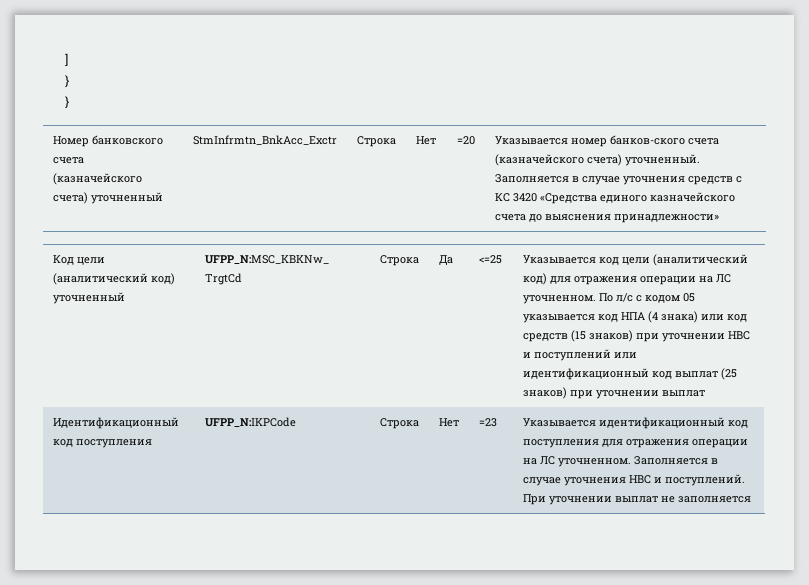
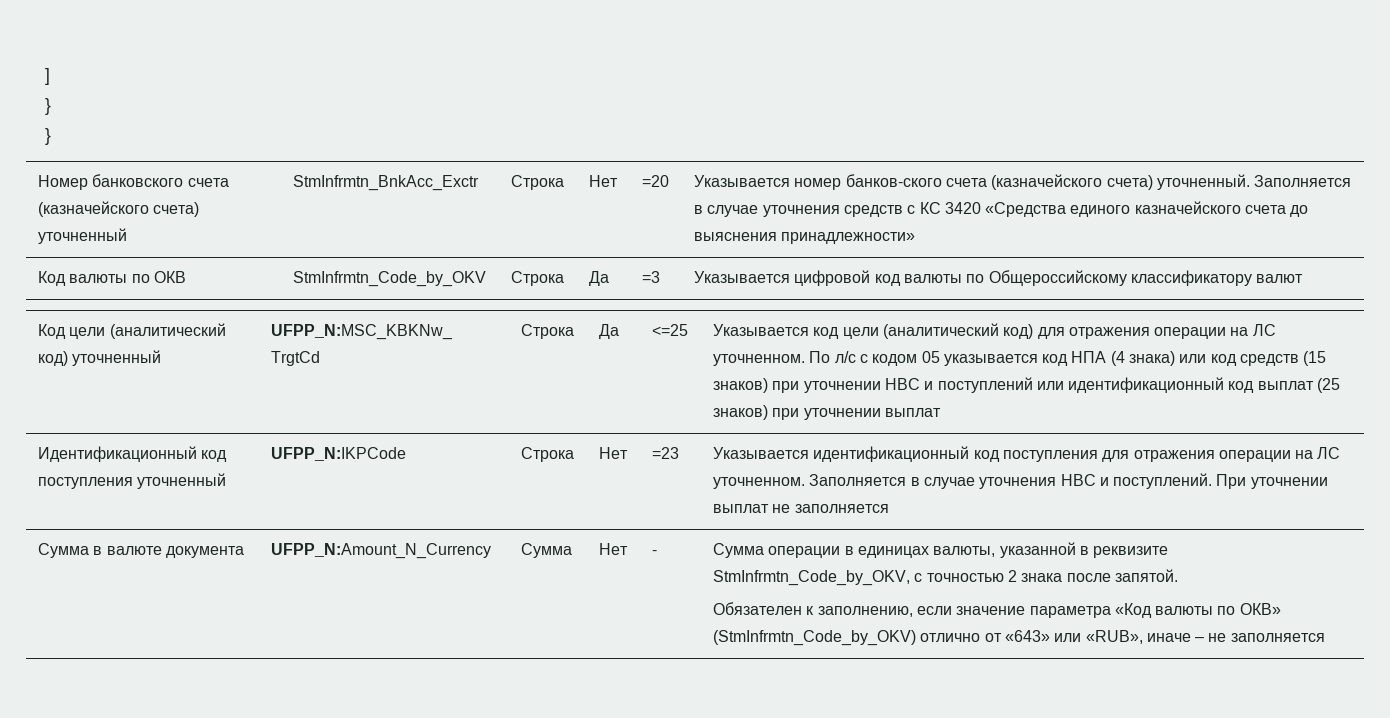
+ Код валюты по ОКВ | StmInfrmtn_Code_by_OKV | Строка | Да | =3 | Указывается цифровой код валюты по Общероссийскому классификатору валют
- Идентификационный код поступления | UFPP_N:IKPCode | Строка | Нет | =23 | Указывается идентификационный код поступления для отражения операции на ЛС уточненном. Заполняется в случае уточнения НВС и поступлений. При уточнении выплат не заполняется
+ Идентификационный код поступления уточненный | UFPP_N:IKPCode | Строка | Нет | =23 | Указывается идентификационный код поступления для отражения операции на ЛС уточненном. Заполняется в случае уточнения НВС и поступлений. При уточнении выплат не заполняется
+ Сумма в валюте документа | UFPP_N:Amount_N_Currency | Сумма | Нет | - | Сумма операции в единицах валюты, указанной в реквизите StmInfrmtn_Code_by_OKV, с точностью 2 знака после запятой.
+ Обязателен к заполнению, если значение параметра «Код валюты по ОКВ» (StmInfrmtn_Code_by_OKV) отлично от «643» или «RUB», иначе – не заполняется

